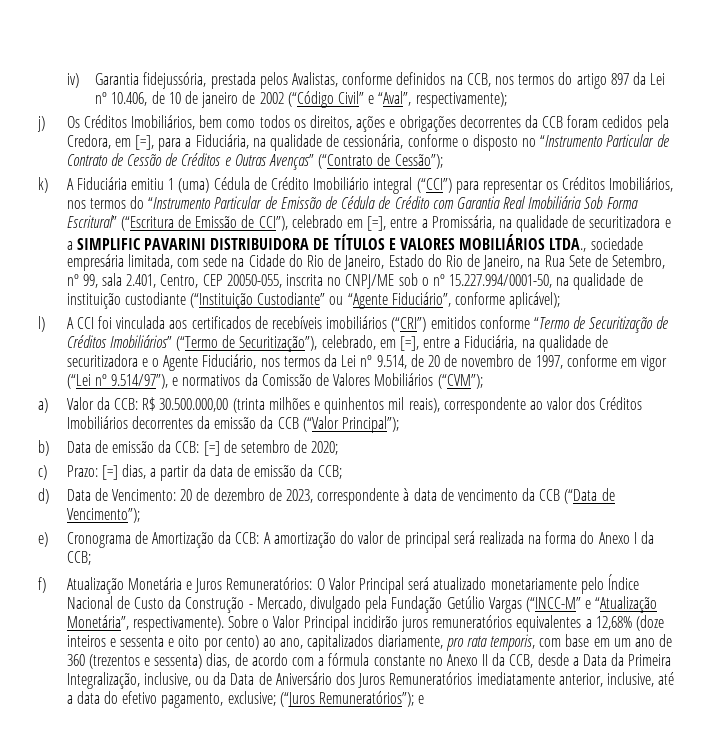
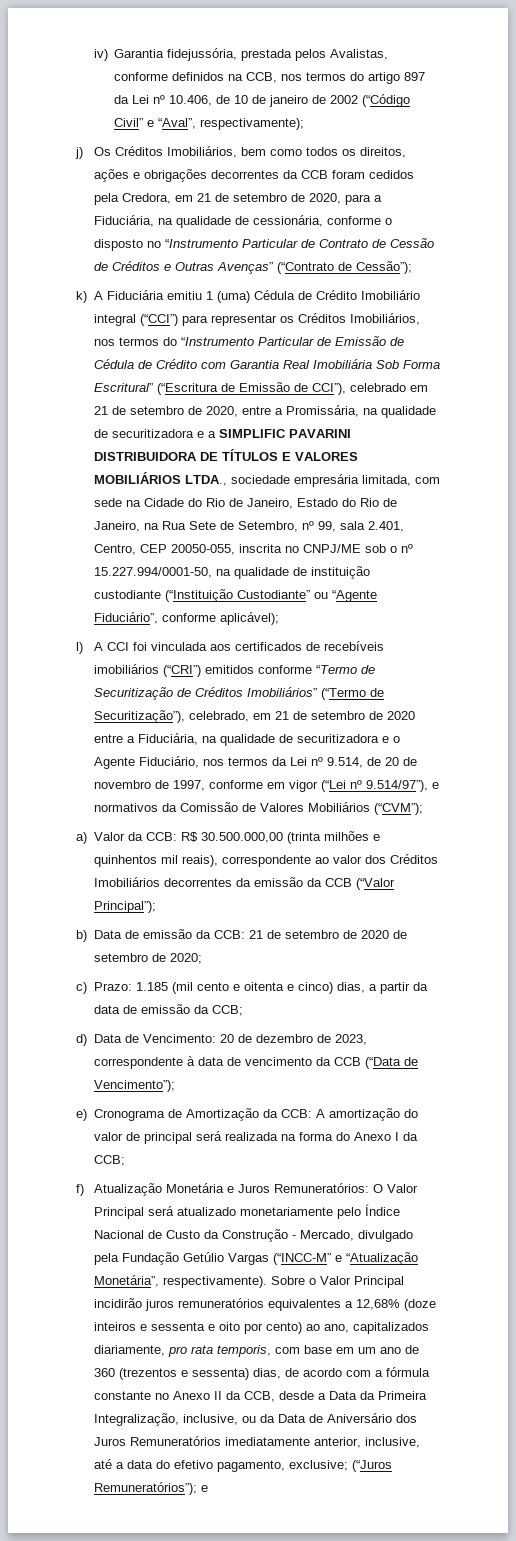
- j) Os Créditos Imobiliários, bem como todos os direitos, ações e obrigações decorrentes da CCB foram cedidos pela Credora, em [=], para a Fiduciária, na qualidade de cessionária, conforme o disposto no “Instrumento Particular de Contrato de Cessão de Créditos e Outras Avenças” (“Contrato de Cessão”);
+ j) Os Créditos Imobiliários, bem como todos os direitos, ações e obrigações decorrentes da CCB foram cedidos pela Credora, em 21 de setembro de 2020, para a Fiduciária, na qualidade de cessionária, conforme o disposto no “Instrumento Particular de Contrato de Cessão de Créditos e Outras Avenças” (“Contrato de Cessão”);
- k) A Fiduciária emitiu 1 (uma) Cédula de Crédito Imobiliário integral (“CCI”) para representar os Créditos Imobiliários, nos termos do “Instrumento Particular de Emissão de Cédula de Crédito com Garantia Real Imobiliária Sob Forma Escritural” (“Escritura de Emissão de CCI”), celebrado em [=], entre a Promissária, na qualidade de securitizadora e a SIMPLIFIC PAVARINI DISTRIBUIDORA DE TÍTULOS E VALORES MOBILIÁRIOS LTDA., sociedade empresária limitada, com sede na Cidade do Rio de Janeiro, Estado do Rio de Janeiro, na Rua Sete de Setembro, nº 99, sala 2.401, Centro, CEP 20050-055, inscrita no CNPJ/ME sob o nº 15.227.994/0001-50, na qualidade de instituição custodiante (“Instituição Custodiante” ou “Agente Fiduciário”, conforme aplicável);
+ k) A Fiduciária emitiu 1 (uma) Cédula de Crédito Imobiliário integral (“CCI”) para representar os Créditos Imobiliários, nos termos do “Instrumento Particular de Emissão de Cédula de Crédito com Garantia Real Imobiliária Sob Forma Escritural” (“Escritura de Emissão de CCI”), celebrado em 21 de setembro de 2020, entre a Promissária, na qualidade de securitizadora e a SIMPLIFIC PAVARINI DISTRIBUIDORA DE TÍTULOS E VALORES MOBILIÁRIOS LTDA., sociedade empresária limitada, com sede na Cidade do Rio de Janeiro, Estado do Rio de Janeiro, na Rua Sete de Setembro, nº 99, sala 2.401, Centro, CEP 20050-055, inscrita no CNPJ/ME sob o nº 15.227.994/0001-50, na qualidade de instituição custodiante (“Instituição Custodiante” ou “Agente Fiduciário”, conforme aplicável);
- l) A CCI foi vinculada aos certificados de recebíveis imobiliários (“CRI”) emitidos conforme “Termo de Securitização de Créditos Imobiliários” (“Termo de Securitização”), celebrado, em [=], entre a Fiduciária, na qualidade de securitizadora e o Agente Fiduciário, nos termos da Lei nº 9.514, de 20 de novembro de 1997, conforme em vigor (“Lei nº 9.514/97”), e normativos da Comissão de Valores Mobiliários (“CVM”);
+ l) A CCI foi vinculada aos certificados de recebíveis imobiliários (“CRI”) emitidos conforme “Termo de Securitização de Créditos Imobiliários” (“Termo de Securitização”), celebrado, em 21 de setembro de 2020 entre a Fiduciária, na qualidade de securitizadora e o Agente Fiduciário, nos termos da Lei nº 9.514, de 20 de novembro de 1997, conforme em vigor (“Lei nº 9.514/97”), e normativos da Comissão de Valores Mobiliários (“CVM”);
- b) Data de emissão da CCB: [=] de setembro de 2020;
+ b) Data de emissão da CCB: 21 de setembro de 2020 de setembro de 2020;
- c) Prazo: [=] dias, a partir da data de emissão da CCB;
+ c) Prazo: 1.185 (mil cento e oitenta e cinco) dias, a partir da data de emissão da CCB;

